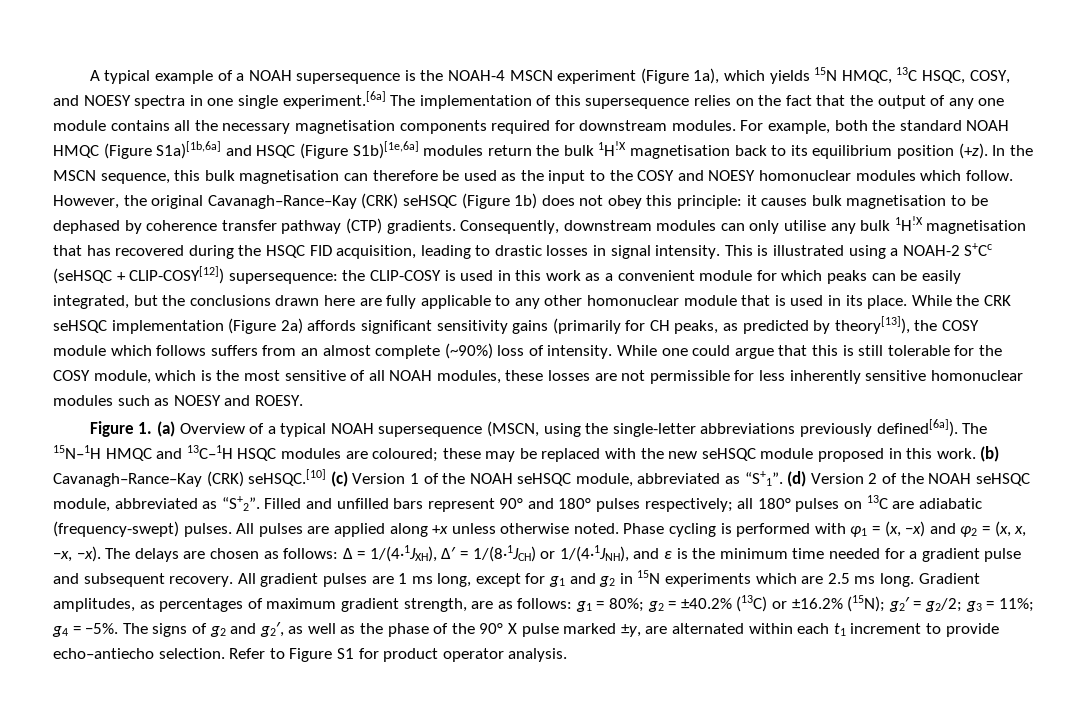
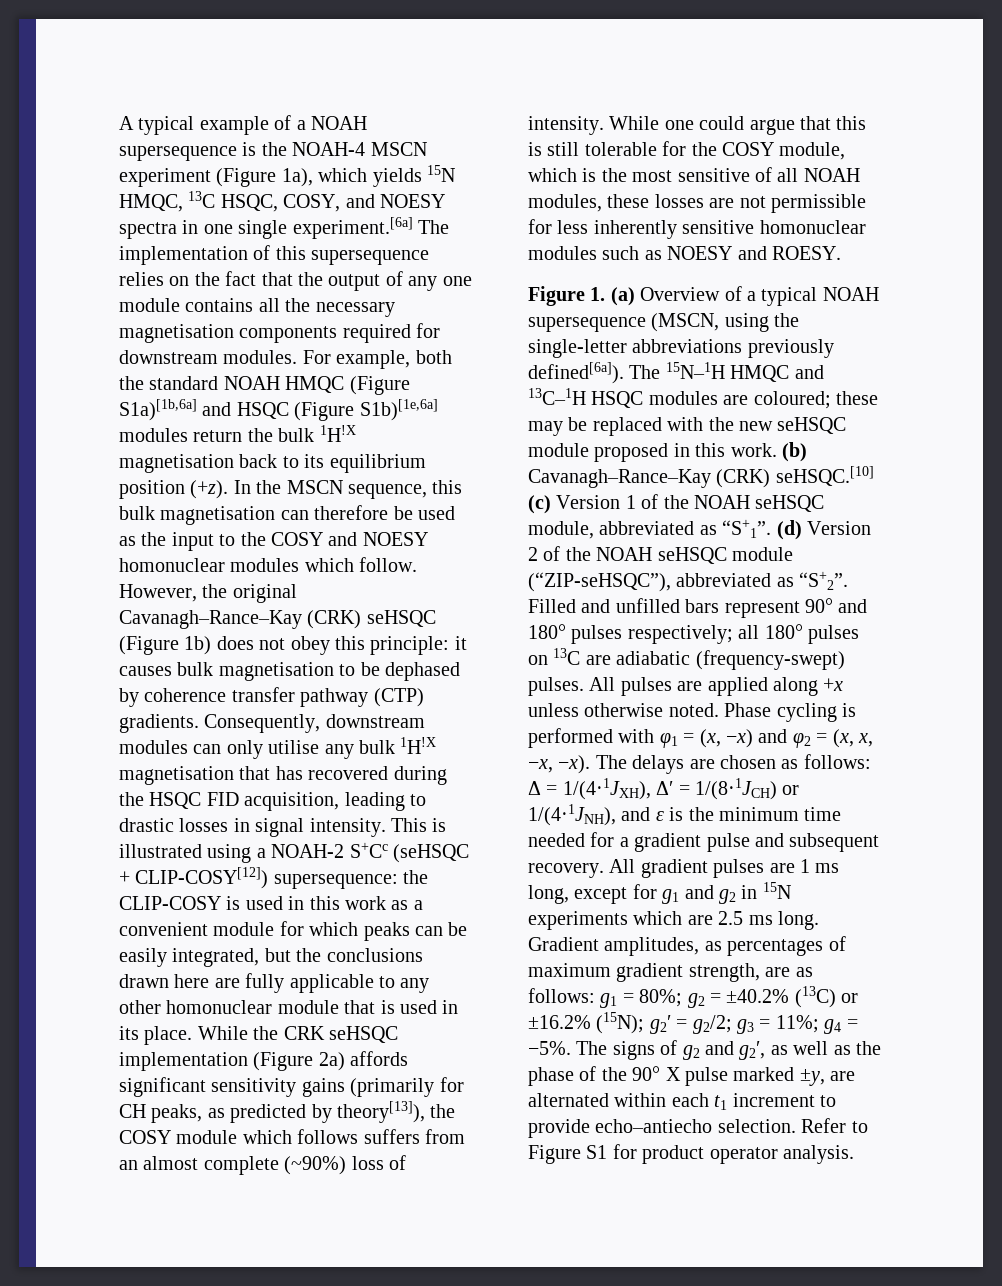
- (d) Version 2 of the NOAH seHSQC module, abbreviated as “S+2”.
+ (d) Version 2 of the NOAH seHSQC module (“ZIP-seHSQC”), abbreviated as “S+2”.

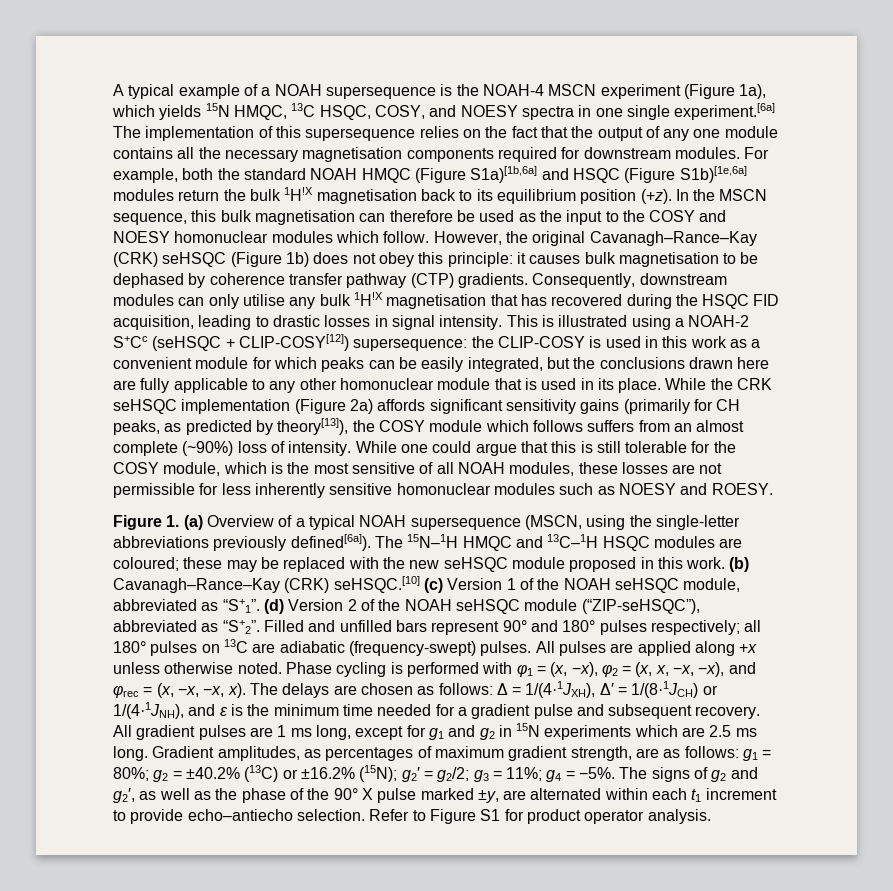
- Phase cycling is performed with φ1 = (x, −x) and φ2 = (x, x, −x, −x).
+ Phase cycling is performed with φ1 = (x, −x), φ2 = (x, x, −x, −x), and φrec = (x, −x, −x, x).

